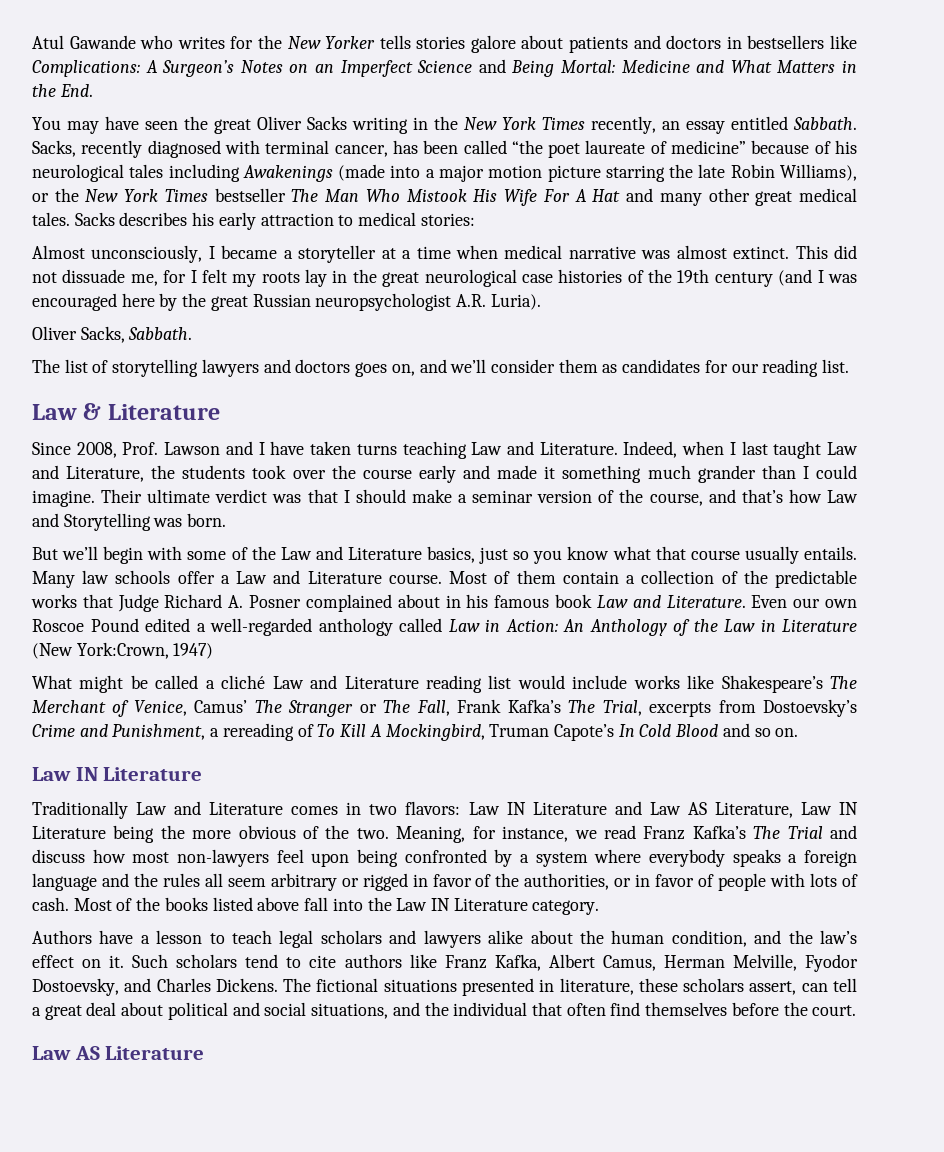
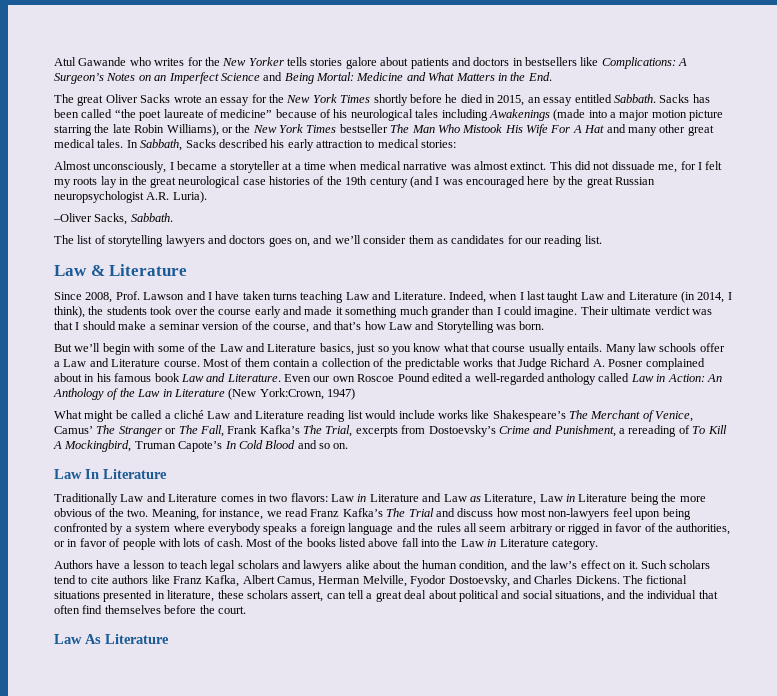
- You may have seen the great Oliver Sacks writing in the New York Times recently, an essay entitled Sabbath. Sacks, recently diagnosed with terminal cancer, has been called “the poet laureate of medicine” because of his neurological tales including Awakenings (made into a major motion picture starring the late Robin Williams), or the New York Times bestseller The Man Who Mistook His Wife For A Hat and many other great medical tales.
+ The great Oliver Sacks wrote an essay for the New York Times shortly before he died in 2015, an essay entitled Sabbath. Sacks has been called “the poet laureate of medicine” because of his neurological tales including Awakenings (made into a major motion picture starring the late Robin Williams), or the New York Times bestseller The Man Who Mistook His Wife For A Hat and many other great medical tales.
- Sacks describes his early attraction to medical stories:
+ In Sabbath, Sacks described his early attraction to medical stories:
- Oliver Sacks, Sabbath.
+ –Oliver Sacks, Sabbath.
- Indeed, when I last taught Law and Literature, the students took over the course early and made it something much grander than I could imagine.
+ Indeed, when I last taught Law and Literature (in 2014, I think), the students took over the course early and made it something much grander than I could imagine.
  What might be called a cliché Law and Literature reading list would include works like Shakespeare’s The Merchant of Venice, Camus’ The Stranger or The Fall, Frank Kafka’s The Trial, excerpts from Dostoevsky’s Crime and Punishment, a rereading of To Kill A Mockingbird, Truman Capote’s In Cold Blood and so on.
- Law IN Literature
+ Law In Literature
- Traditionally Law and Literature comes in two flavors: Law IN Literature and Law AS Literature, Law IN Literature being the more obvious of the two.
+ Traditionally Law and Literature comes in two flavors: Law in Literature and Law as Literature, Law in Literature being the more obvious of the two.
- Most of the books listed above fall into the Law IN Literature category.
+ Most of the books listed above fall into the Law in Literature category.
- Law AS Literature
+ Law As Literature

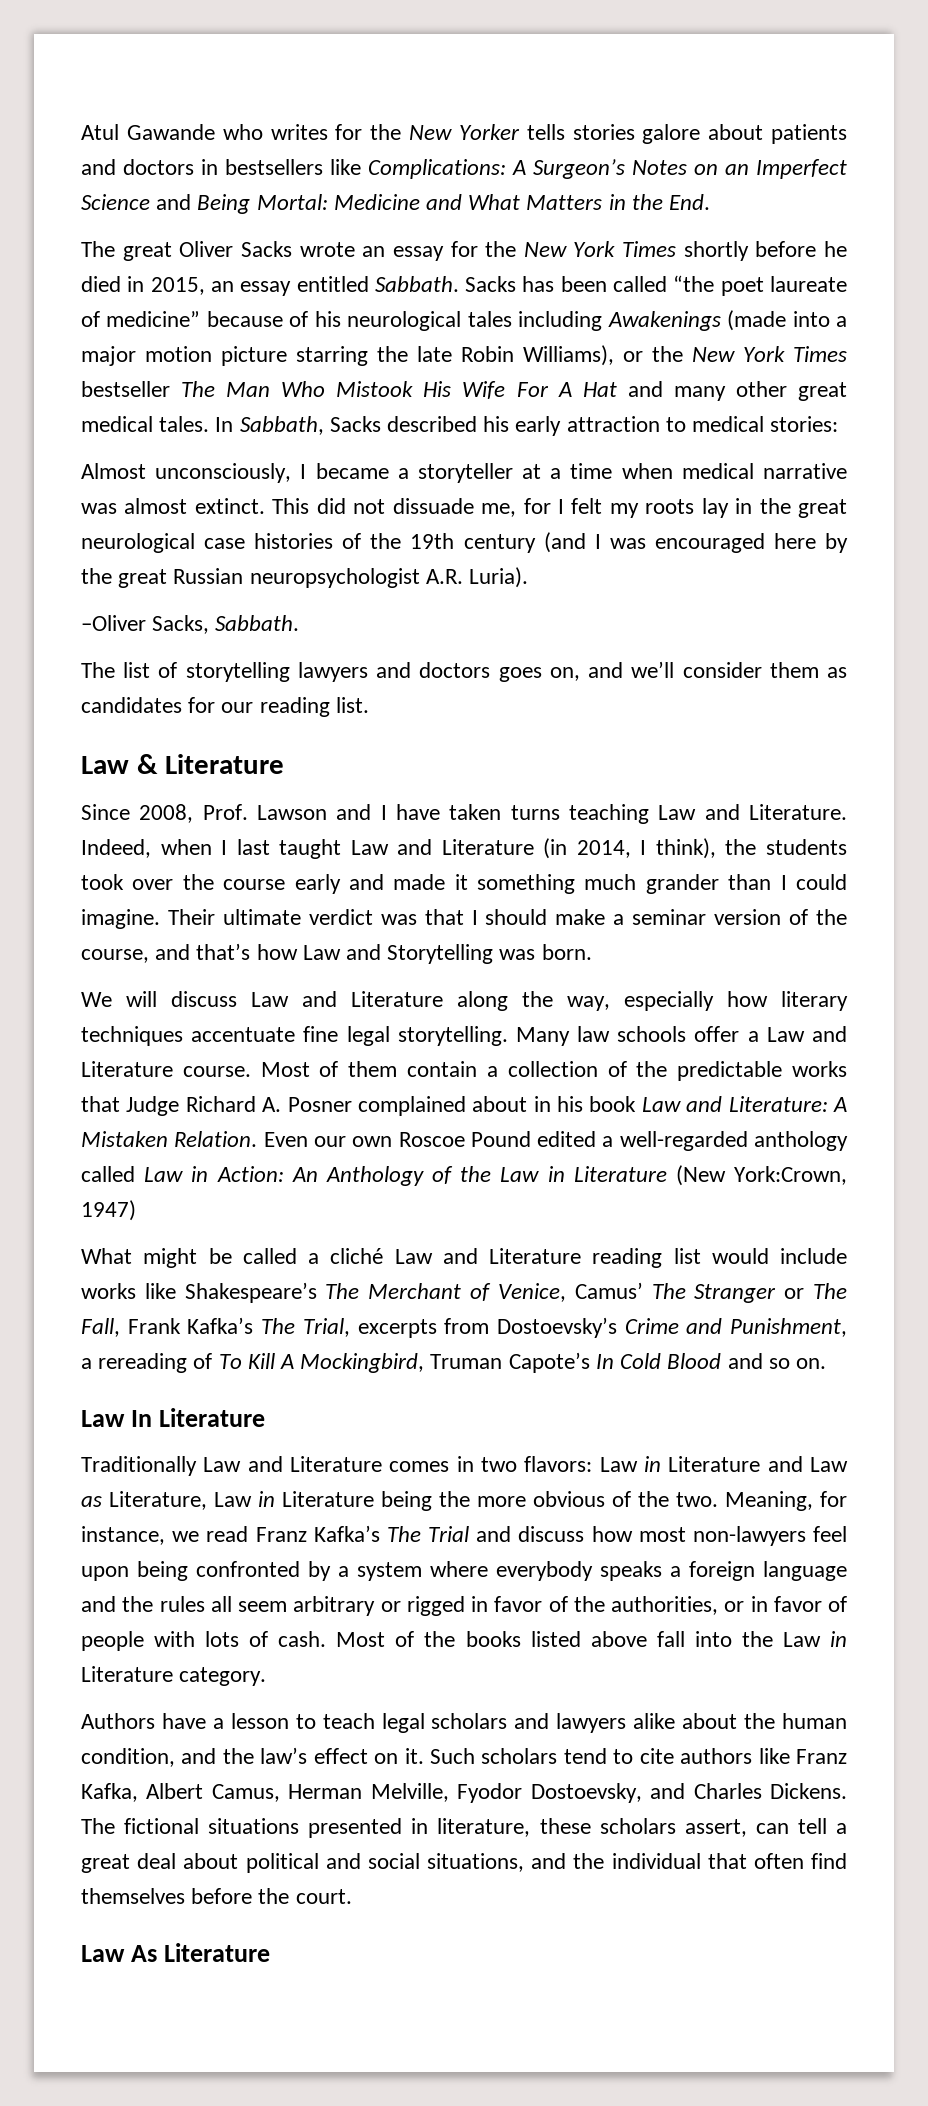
- But we’ll begin with some of the Law and Literature basics, just so you know what that course usually entails.
+ We will discuss Law and Literature along the way, especially how literary techniques accentuate fine legal storytelling.
- Most of them contain a collection of the predictable works that Judge Richard A. Posner complained about in his famous book Law and Literature.
+ Most of them contain a collection of the predictable works that Judge Richard A. Posner complained about in his book Law and Literature: A Mistaken Relation.

